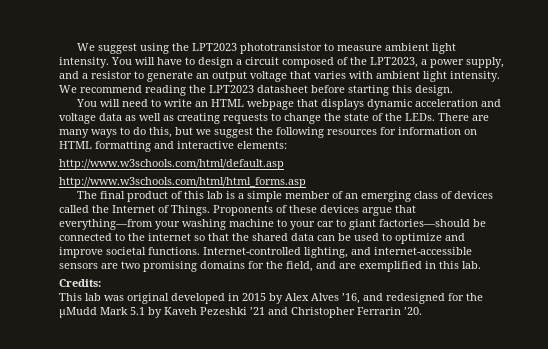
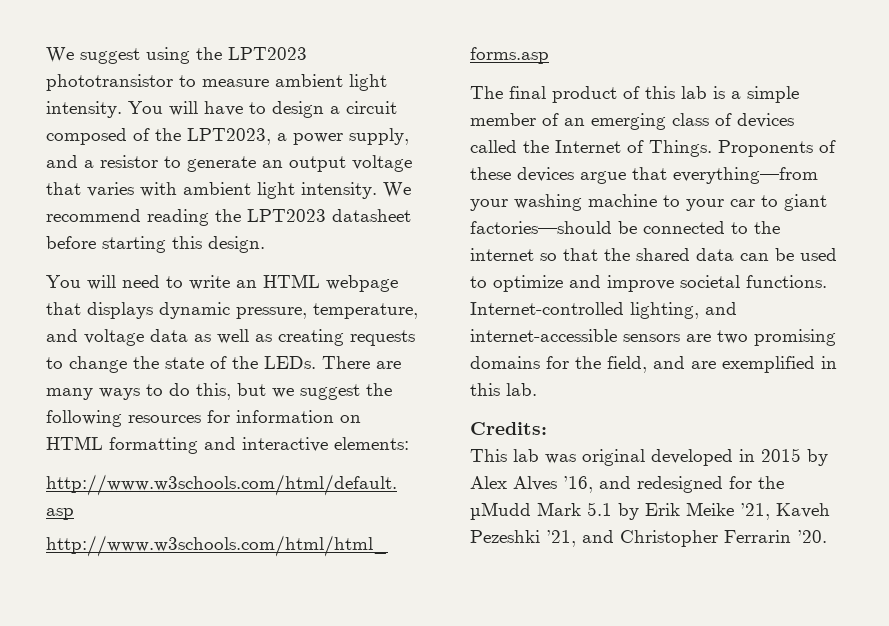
- You will need to write an HTML webpage that displays dynamic acceleration and voltage data as well as creating requests to change the state of the LEDs.
+ You will need to write an HTML webpage that displays dynamic pressure, temperature, and voltage data as well as creating requests to change the state of the LEDs.
- This lab was original developed in 2015 by Alex Alves ’16, and redesigned for the µMudd Mark 5.1 by Kaveh Pezeshki ’21 and Christopher Ferrarin ’20.
+ This lab was original developed in 2015 by Alex Alves ’16, and redesigned for the µMudd Mark 5.1 by Erik Meike ’21, Kaveh Pezeshki ’21, and Christopher Ferrarin ’20.

